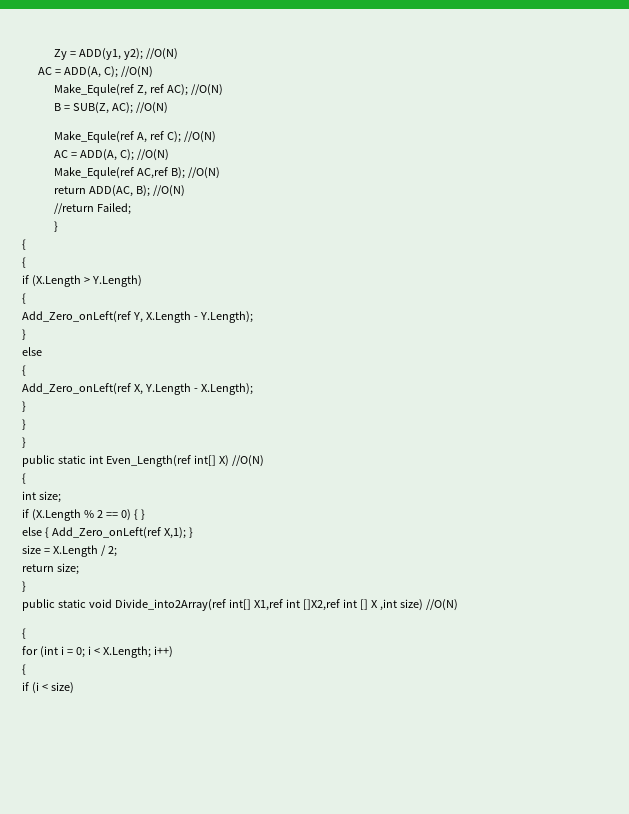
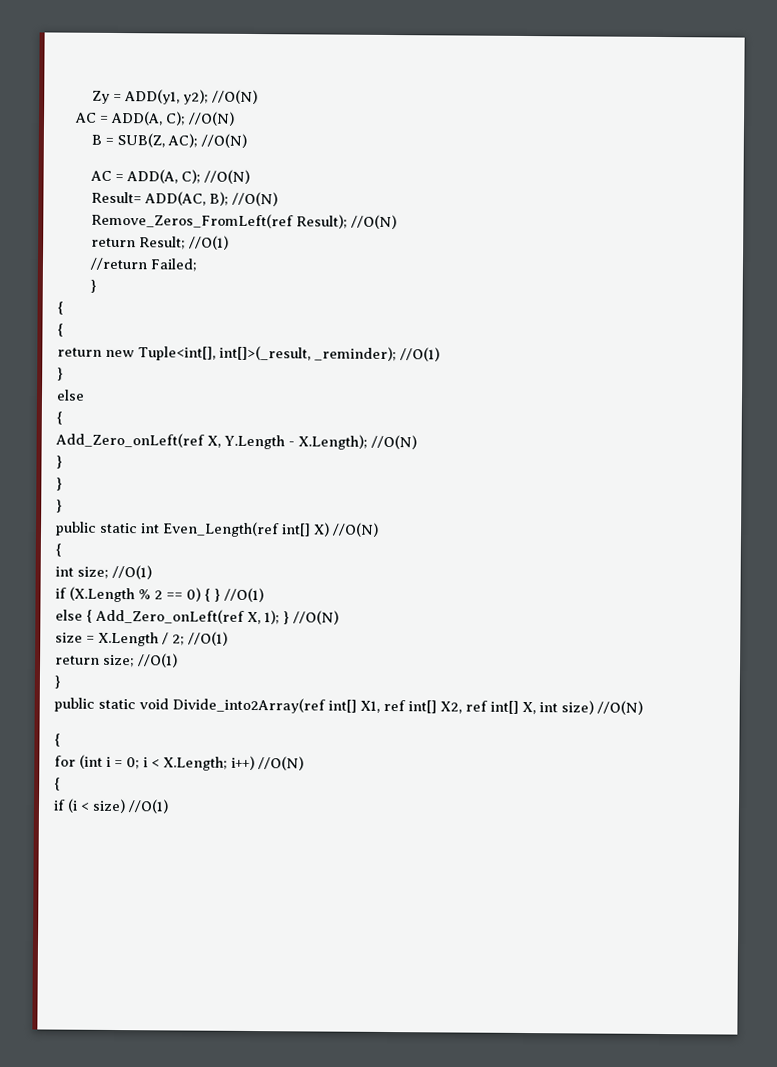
- Make_Equle(ref Z, ref AC); //O(N)
  B = SUB(Z, AC); //O(N)
- Make_Equle(ref A, ref C); //O(N)
  AC = ADD(A, C); //O(N)
- Make_Equle(ref AC,ref B); //O(N)
- return ADD(AC, B); //O(N)
+ Result= ADD(AC, B); //O(N)
+ Remove_Zeros_FromLeft(ref Result); //O(N)
+ return Result; //O(1)
- if (X.Length > Y.Length)
- {
- Add_Zero_onLeft(ref Y, X.Length - Y.Length);
+ return new Tuple<int[], int[]>(_result, _reminder); //O(1)
- Add_Zero_onLeft(ref X, Y.Length - X.Length);
+ Add_Zero_onLeft(ref X, Y.Length - X.Length); //O(N)
- int size;
+ int size; //O(1)
- if (X.Length % 2 == 0) { }
+ if (X.Length % 2 == 0) { } //O(1)
- else { Add_Zero_onLeft(ref X,1); }
+ else { Add_Zero_onLeft(ref X, 1); } //O(N)
- size = X.Length / 2;
+ size = X.Length / 2; //O(1)
- return size;
+ return size; //O(1)
- public static void Divide_into2Array(ref int[] X1,ref int []X2,ref int [] X ,int size) //O(N)
+ public static void Divide_into2Array(ref int[] X1, ref int[] X2, ref int[] X, int size) //O(N)
- for (int i = 0; i < X.Length; i++)
+ for (int i = 0; i < X.Length; i++) //O(N)
- if (i < size)
+ if (i < size) //O(1)

